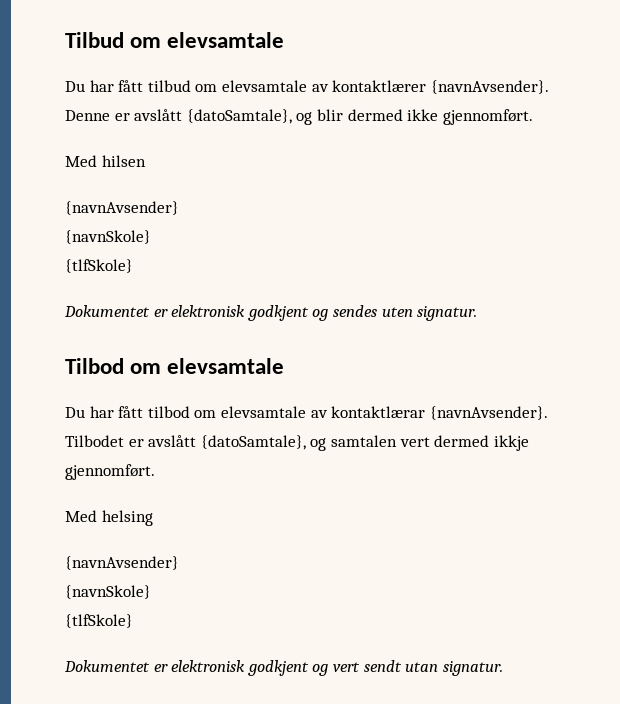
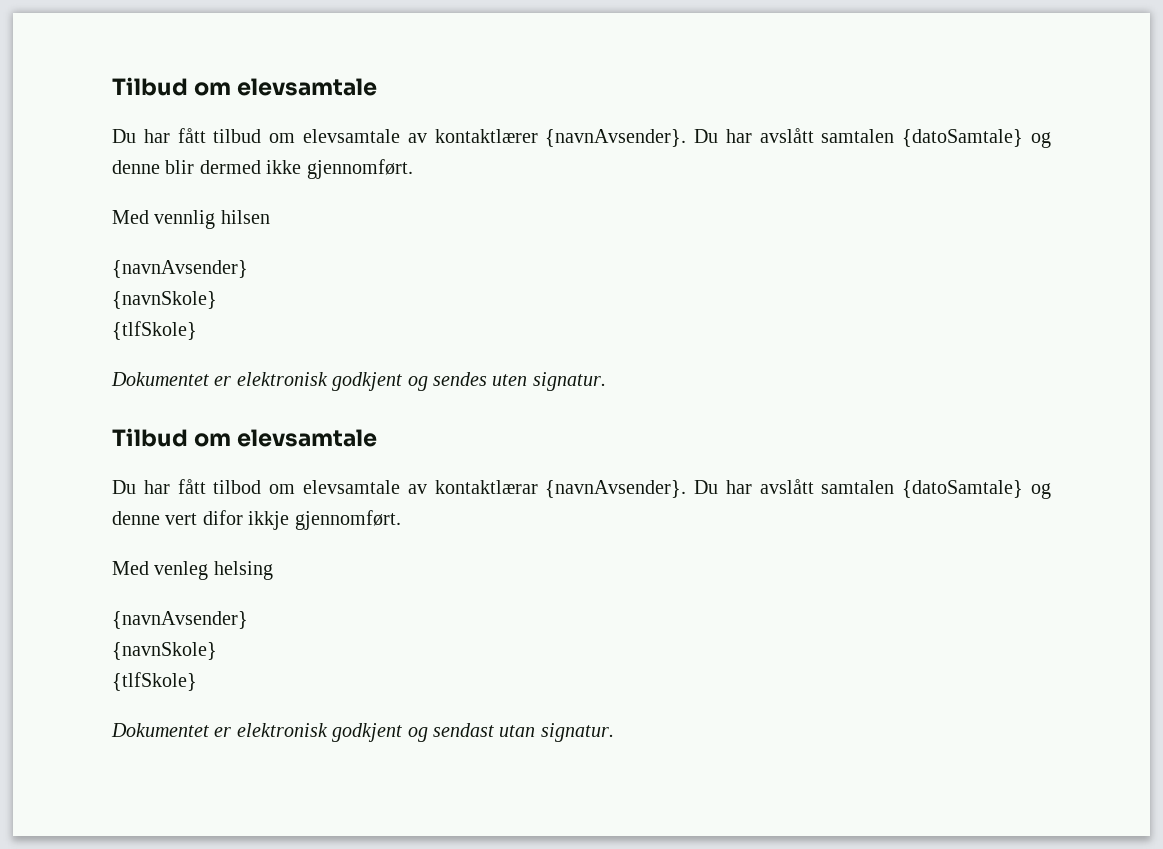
- Denne er avslått {datoSamtale}, og blir dermed ikke gjennomført.
+ Du har avslått samtalen {datoSamtale} og denne blir dermed ikke gjennomført.
- Med hilsen
+ Med vennlig hilsen
  Dokumentet er elektronisk godkjent og sendes uten signatur.
- Tilbod om elevsamtale
+ Tilbud om elevsamtale
- Tilbodet er avslått {datoSamtale}, og samtalen vert dermed ikkje gjennomført.
+ Du har avslått samtalen {datoSamtale} og denne vert difor ikkje gjennomført.
- Med helsing
+ Med venleg helsing
- Dokumentet er elektronisk godkjent og vert sendt utan signatur.
+ Dokumentet er elektronisk godkjent og sendast utan signatur.

